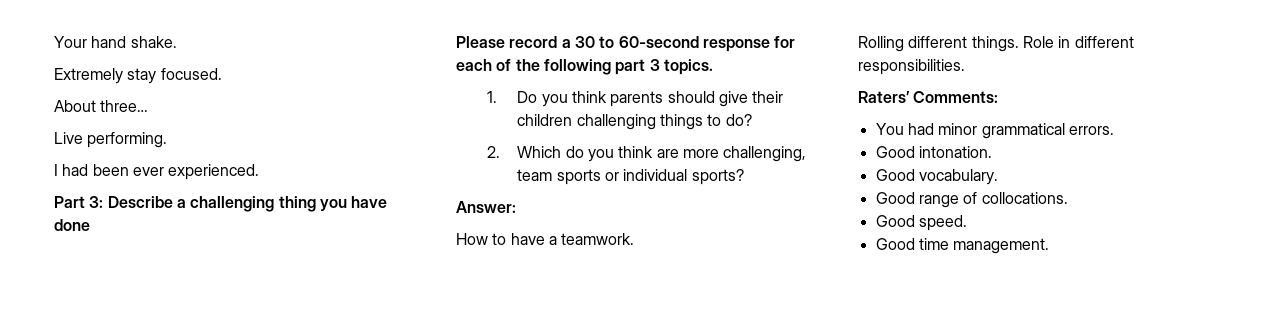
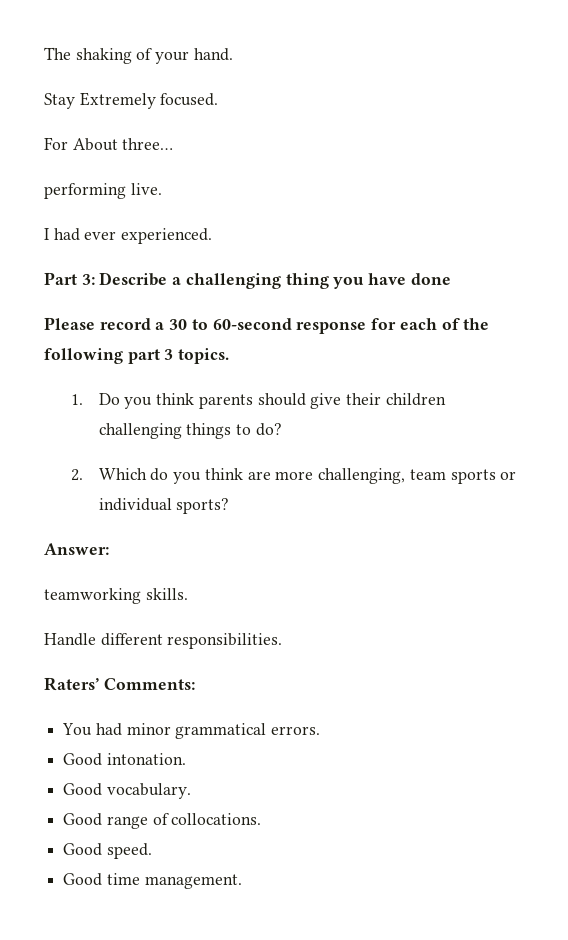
- Your hand shake.
- Extremely stay focused.
+ The shaking of your hand.
+ Stay Extremely focused.
- About three…
+ For About three…
- Live performing.
+ performing live.
- I had been ever experienced.
+ I had ever experienced.
- How to have a teamwork.
- Rolling different things. Role in different responsibilities.
+ teamworking skills.
+ Handle different responsibilities.

